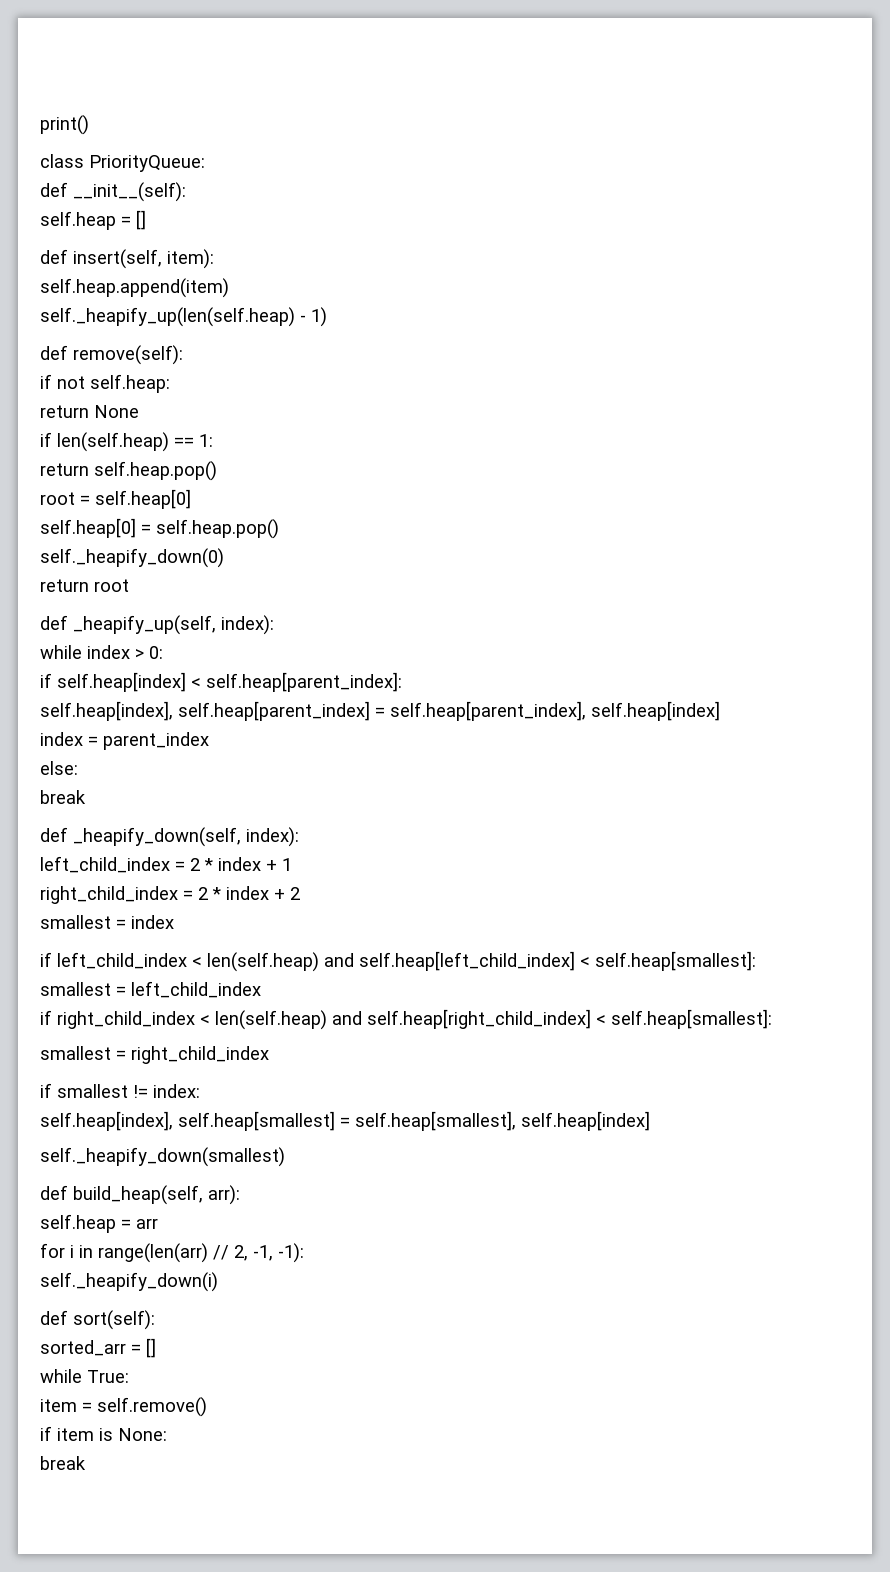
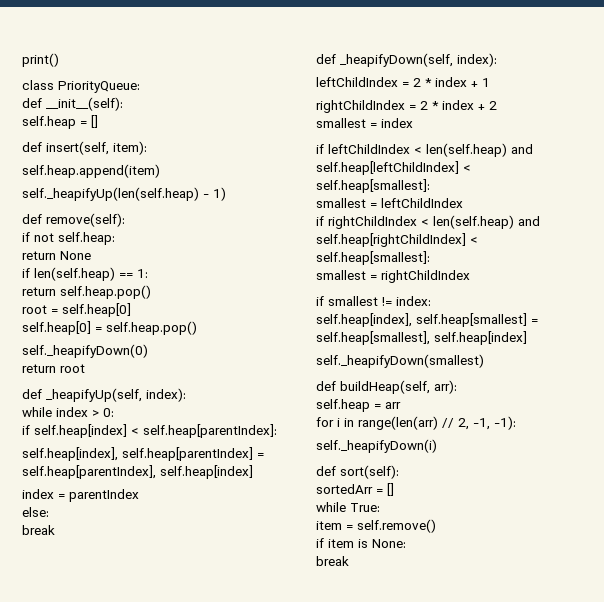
- self._heapify_up(len(self.heap) - 1)
+ self._heapifyUp(len(self.heap) - 1)
- self._heapify_down(0)
+ self._heapifyDown(0)
- def _heapify_up(self, index):
+ def _heapifyUp(self, index):
- if self.heap[index] < self.heap[parent_index]:
- self.heap[index], self.heap[parent_index] = self.heap[parent_index], self.heap[index]
+ if self.heap[index] < self.heap[parentIndex]:
+ self.heap[index], self.heap[parentIndex] = self.heap[parentIndex], self.heap[index]
- index = parent_index
+ index = parentIndex
- def _heapify_down(self, index):
- left_child_index = 2 * index + 1
+ def _heapifyDown(self, index):
+ leftChildIndex = 2 * index + 1
- right_child_index = 2 * index + 2
+ rightChildIndex = 2 * index + 2
- if left_child_index < len(self.heap) and self.heap[left_child_index] < self.heap[smallest]:
- smallest = left_child_index
- if right_child_index < len(self.heap) and self.heap[right_child_index] < self.heap[smallest]:
- smallest = right_child_index
+ if leftChildIndex < len(self.heap) and self.heap[leftChildIndex] < self.heap[smallest]:
+ smallest = leftChildIndex
+ if rightChildIndex < len(self.heap) and self.heap[rightChildIndex] < self.heap[smallest]:
+ smallest = rightChildIndex
- self._heapify_down(smallest)
- def build_heap(self, arr):
+ self._heapifyDown(smallest)
+ def buildHeap(self, arr):
- self._heapify_down(i)
+ self._heapifyDown(i)
- sorted_arr = []
+ sortedArr = []

